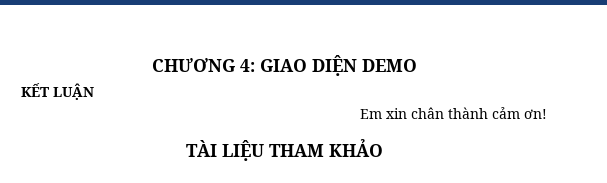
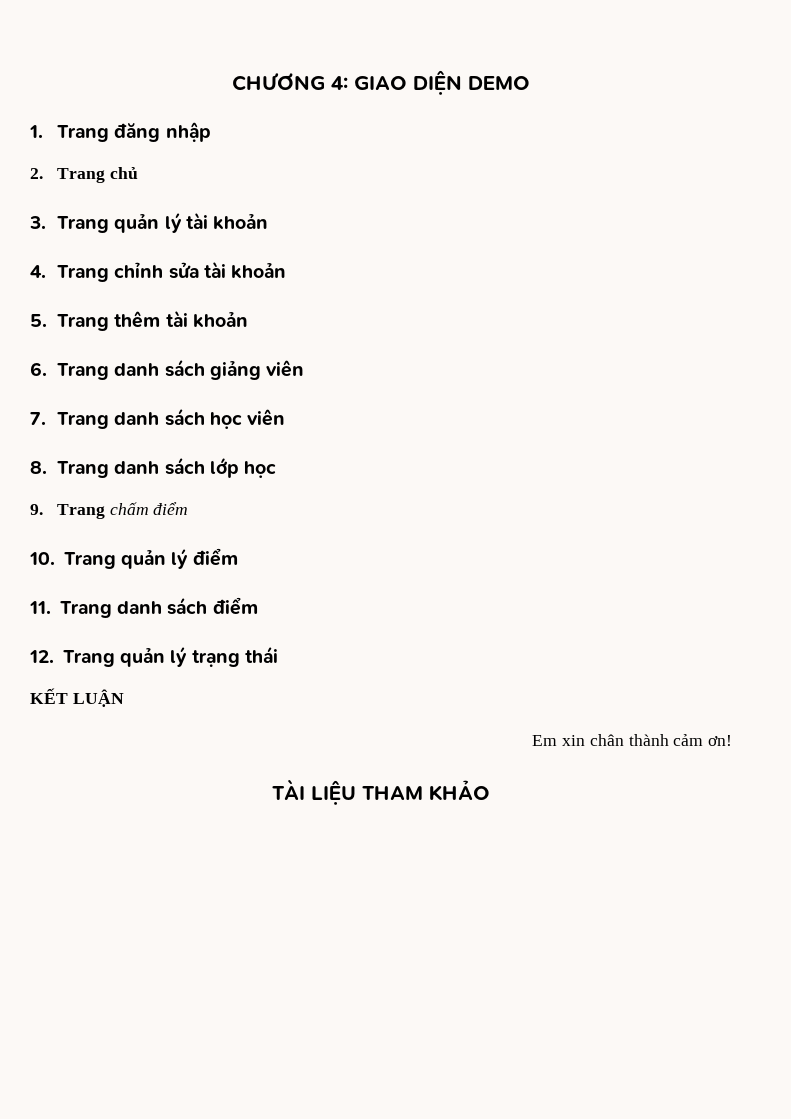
+ 1. Trang đăng nhập
+ 2. Trang chủ
+ 3. Trang quản lý tài khoản
+ 4. Trang chỉnh sửa tài khoản
+ 5. Trang thêm tài khoản
+ 6. Trang danh sách giảng viên
+ 7. Trang danh sách học viên
+ 8. Trang danh sách lớp học
+ 9. Trang chấm điểm
+ 10. Trang quản lý điểm
+ 11. Trang danh sách điểm
+ 12. Trang quản lý trạng thái

